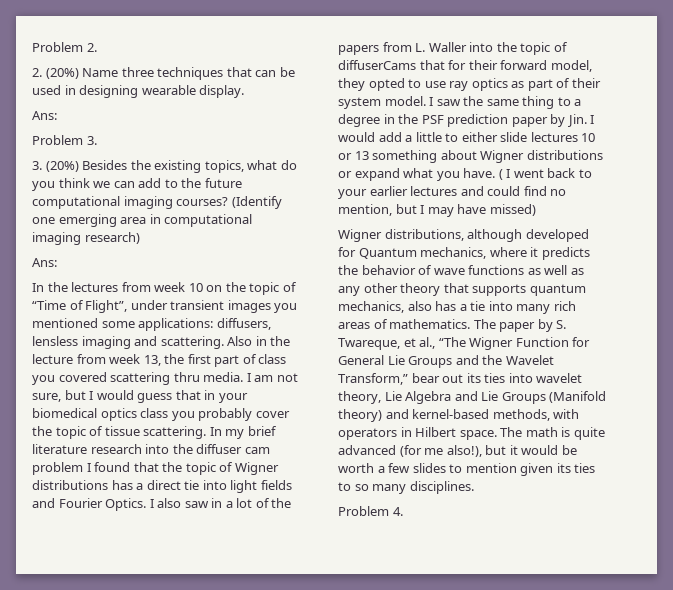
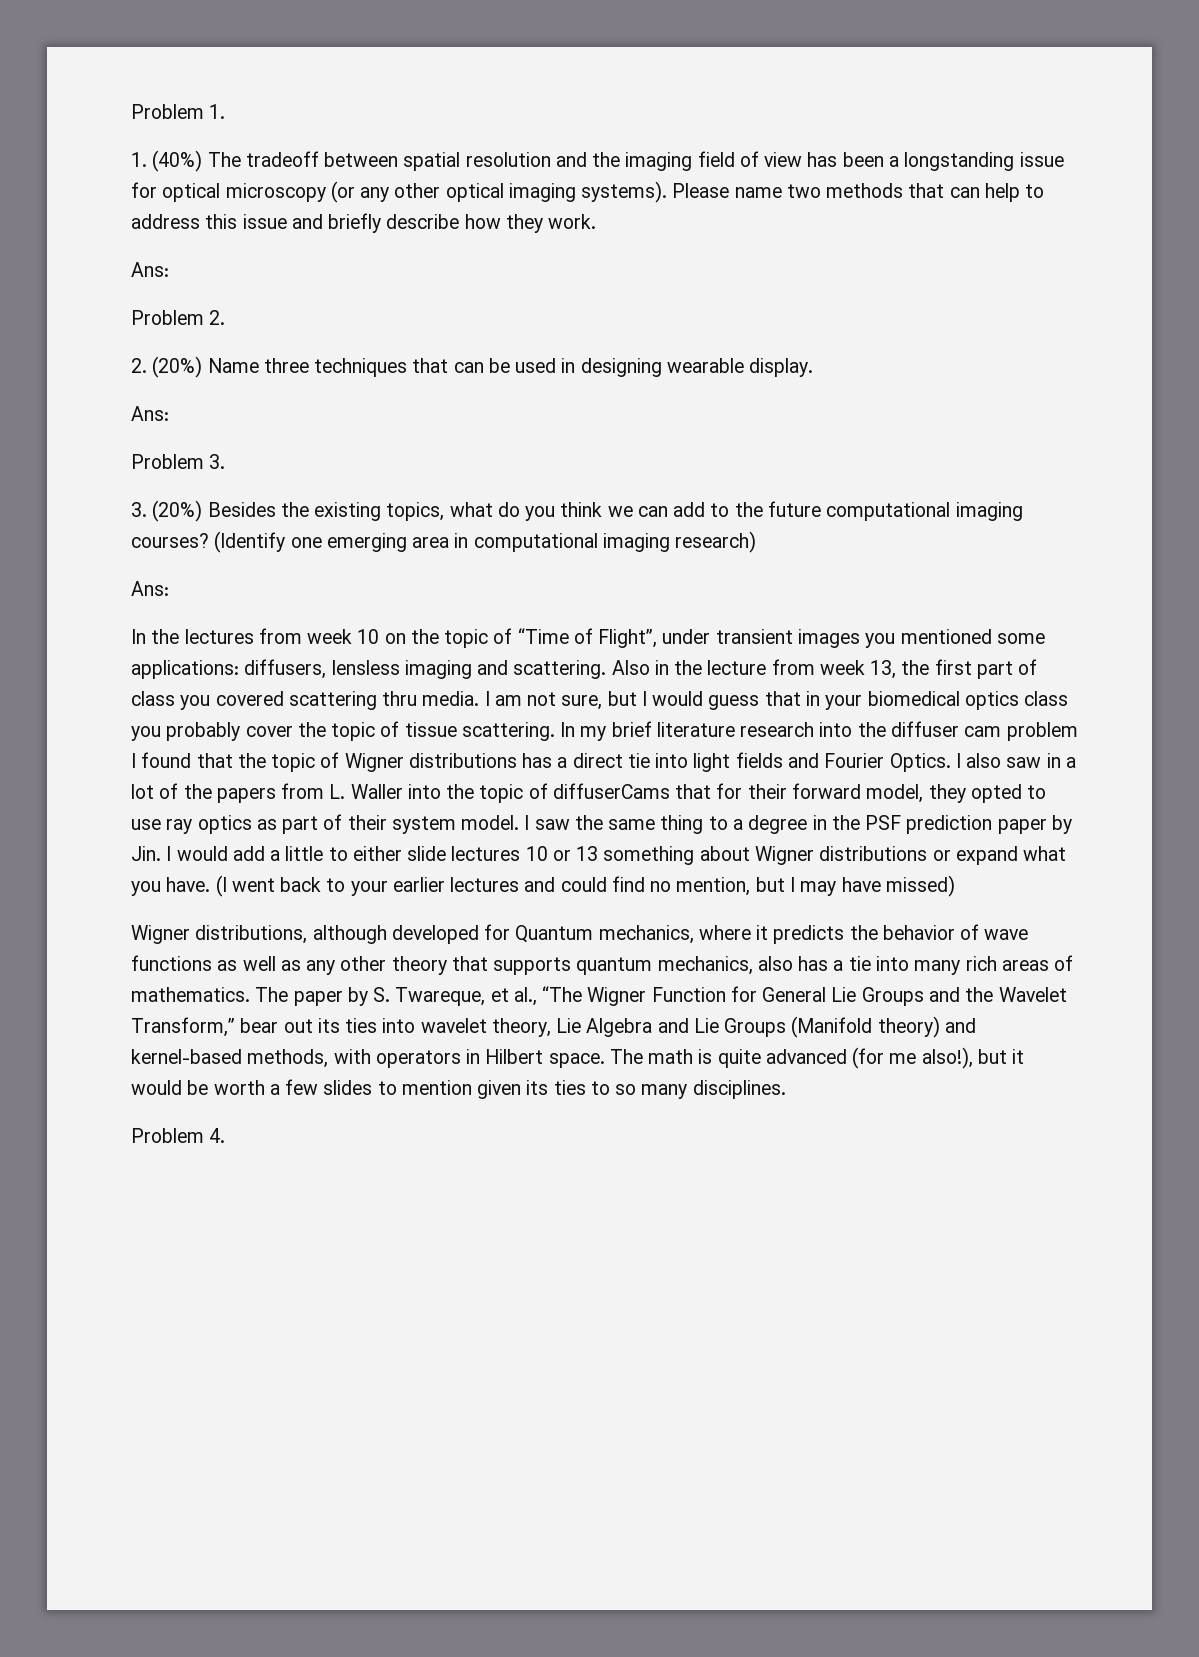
+ Problem 1.
+ 1. (40%) The tradeoff between spatial resolution and the imaging field of view has been a longstanding issue for optical microscopy (or any other optical imaging systems). Please name two methods that can help to address this issue and briefly describe how they work.
+ Ans:
- ( I went back to your earlier lectures and could find no mention, but I may have missed)
+ (I went back to your earlier lectures and could find no mention, but I may have missed)

